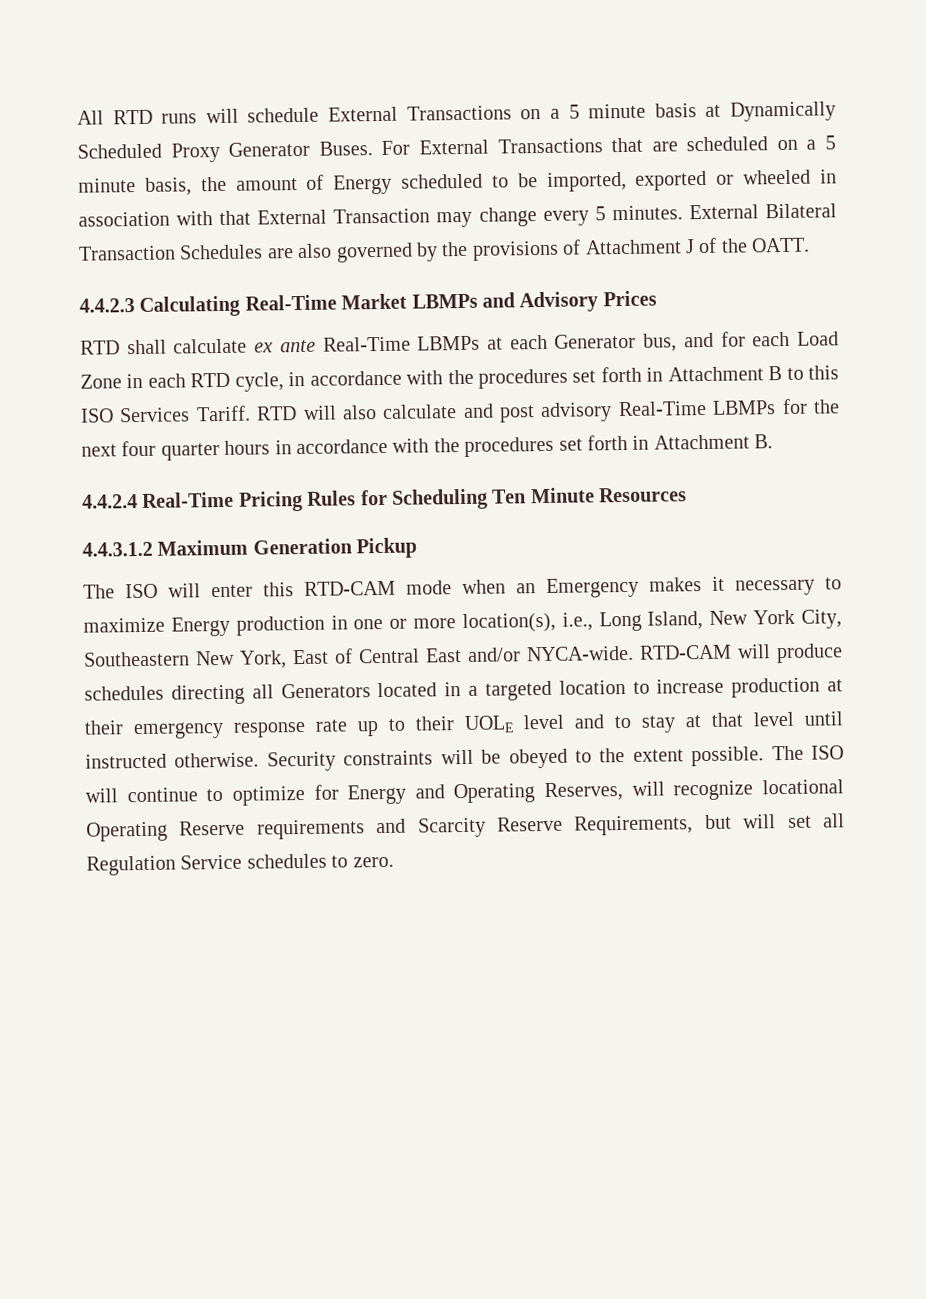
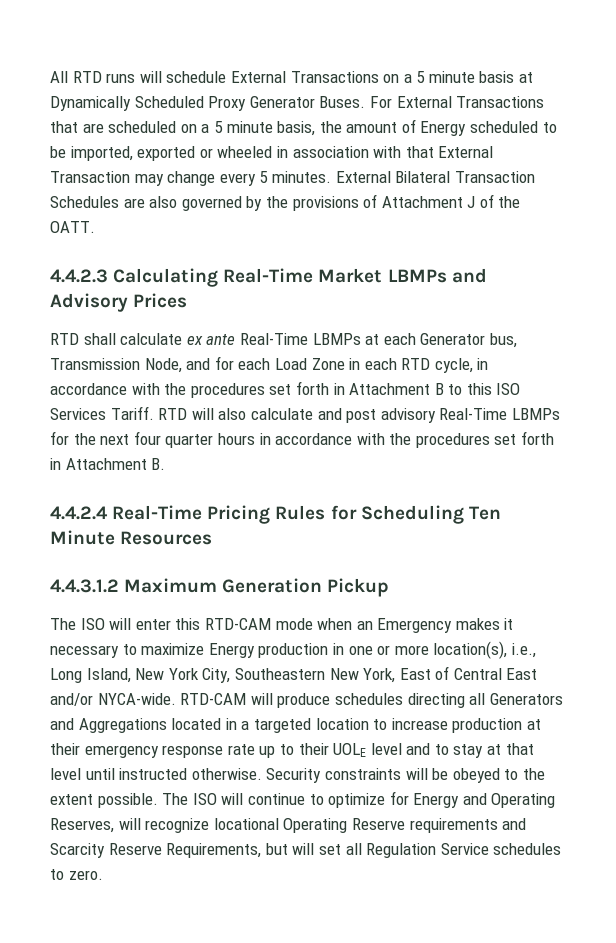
- RTD shall calculate ex ante Real-Time LBMPs at each Generator bus, and for each Load Zone in each RTD cycle, in accordance with the procedures set forth in Attachment B to this ISO Services Tariff.
+ RTD shall calculate ex ante Real-Time LBMPs at each Generator bus, Transmission Node, and for each Load Zone in each RTD cycle, in accordance with the procedures set forth in Attachment B to this ISO Services Tariff.
- RTD-CAM will produce schedules directing all Generators located in a targeted location to increase production at their emergency response rate up to their UOLE level and to stay at that level until instructed otherwise.
+ RTD-CAM will produce schedules directing all Generators and Aggregations located in a targeted location to increase production at their emergency response rate up to their UOLE level and to stay at that level until instructed otherwise.

